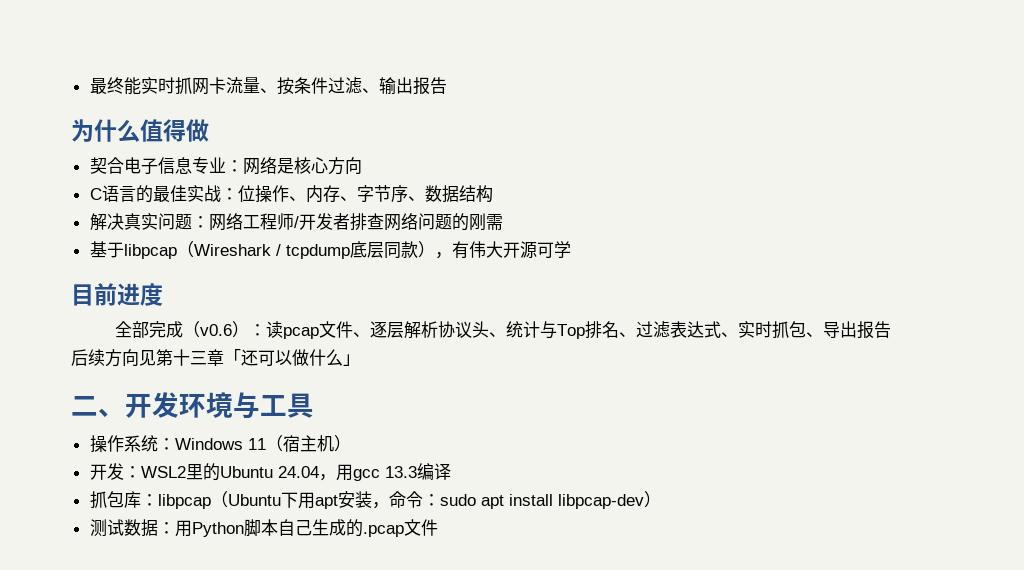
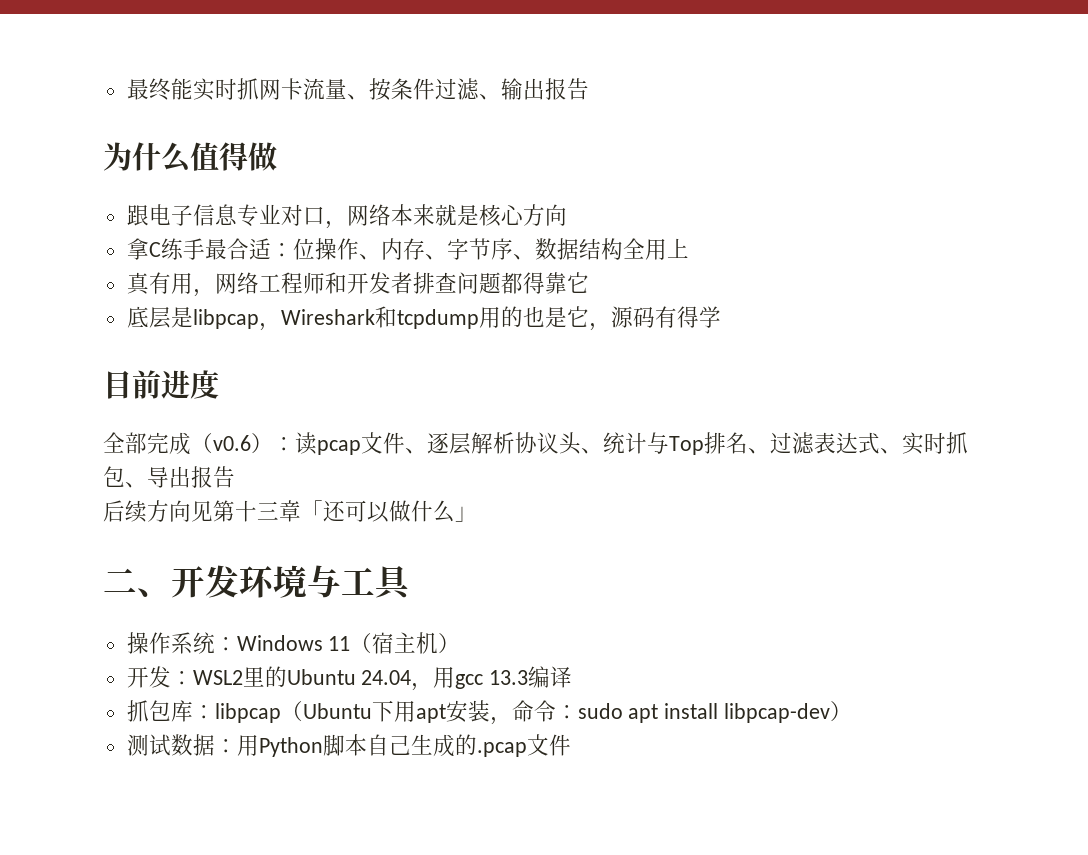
- 契合电子信息专业：网络是核心方向
+ 跟电子信息专业对口，网络本来就是核心方向
- C语言的最佳实战：位操作、内存、字节序、数据结构
- 解决真实问题：网络工程师/开发者排查网络问题的刚需
- 基于libpcap（Wireshark / tcpdump底层同款），有伟大开源可学
+ 拿C练手最合适：位操作、内存、字节序、数据结构全用上
+ 真有用，网络工程师和开发者排查问题都得靠它
+ 底层是libpcap，Wireshark和tcpdump用的也是它，源码有得学

